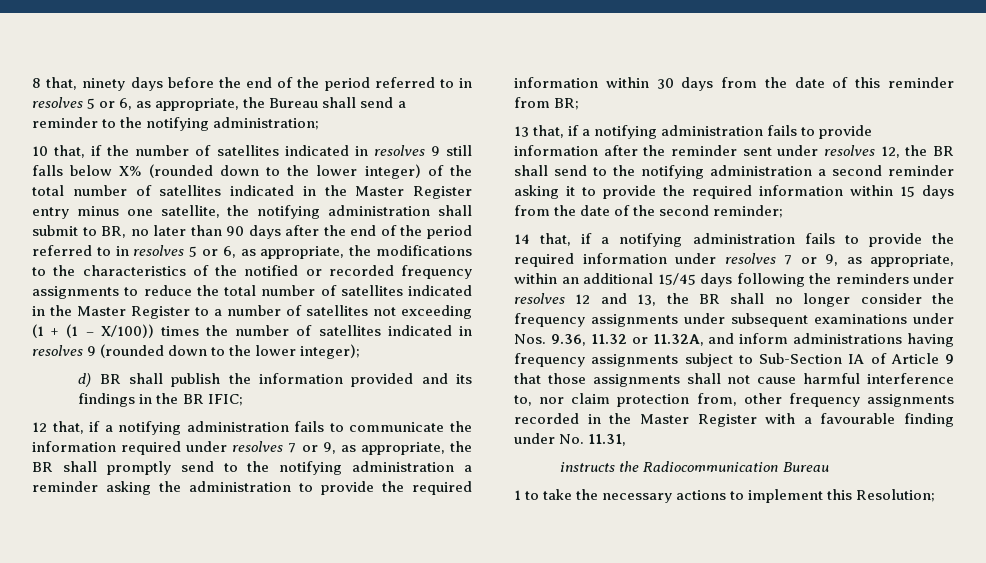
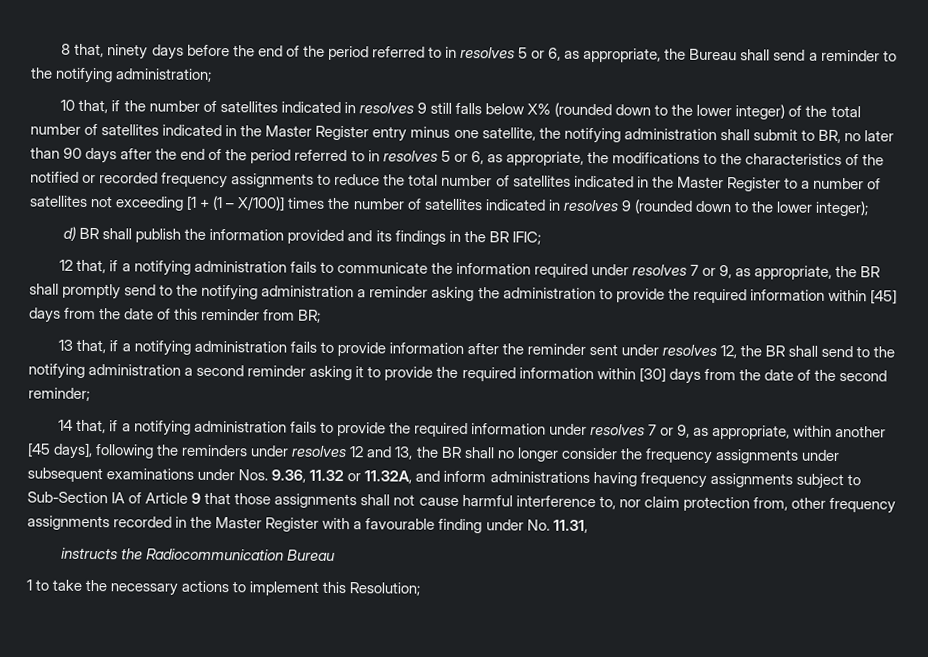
- 10 that, if the number of satellites indicated in resolves 9 still falls below X% (rounded down to the lower integer) of the total number of satellites indicated in the Master Register entry minus one satellite, the notifying administration shall submit to BR, no later than 90 days after the end of the period referred to in resolves 5 or 6, as appropriate, the modifications to the characteristics of the notified or recorded frequency assignments to reduce the total number of satellites indicated in the Master Register to a number of satellites not exceeding (1 + (1 – X/100)) times the number of satellites indicated in resolves 9 (rounded down to the lower integer);
+ 10 that, if the number of satellites indicated in resolves 9 still falls below X% (rounded down to the lower integer) of the total number of satellites indicated in the Master Register entry minus one satellite, the notifying administration shall submit to BR, no later than 90 days after the end of the period referred to in resolves 5 or 6, as appropriate, the modifications to the characteristics of the notified or recorded frequency assignments to reduce the total number of satellites indicated in the Master Register to a number of satellites not exceeding [1 + (1 – X/100)] times the number of satellites indicated in resolves 9 (rounded down to the lower integer);
- 12 that, if a notifying administration fails to communicate the information required under resolves 7 or 9, as appropriate, the BR shall promptly send to the notifying administration a reminder asking the administration to provide the required information within 30 days from the date of this reminder from BR;
+ 12 that, if a notifying administration fails to communicate the information required under resolves 7 or 9, as appropriate, the BR shall promptly send to the notifying administration a reminder asking the administration to provide the required information within [45] days from the date of this reminder from BR;
- 13 that, if a notifying administration fails to provide information after the reminder sent under resolves 12, the BR shall send to the notifying administration a second reminder asking it to provide the required information within 15 days from the date of the second reminder;
+ 13 that, if a notifying administration fails to provide information after the reminder sent under resolves 12, the BR shall send to the notifying administration a second reminder asking it to provide the required information within [30] days from the date of the second reminder;
- 14 that, if a notifying administration fails to provide the required information under resolves 7 or 9, as appropriate, within an additional 15/45 days following the reminders under resolves 12 and 13, the BR shall no longer consider the frequency assignments under subsequent examinations under Nos. 9.36, 11.32 or 11.32A, and inform administrations having frequency assignments subject to Sub-Section IA of Article 9 that those assignments shall not cause harmful interference to, nor claim protection from, other frequency assignments recorded in the Master Register with a favourable finding under No. 11.31,
+ 14 that, if a notifying administration fails to provide the required information under resolves 7 or 9, as appropriate, within another [45 days], following the reminders under resolves 12 and 13, the BR shall no longer consider the frequency assignments under subsequent examinations under Nos. 9.36, 11.32 or 11.32A, and inform administrations having frequency assignments subject to Sub-Section IA of Article 9 that those assignments shall not cause harmful interference to, nor claim protection from, other frequency assignments recorded in the Master Register with a favourable finding under No. 11.31,

